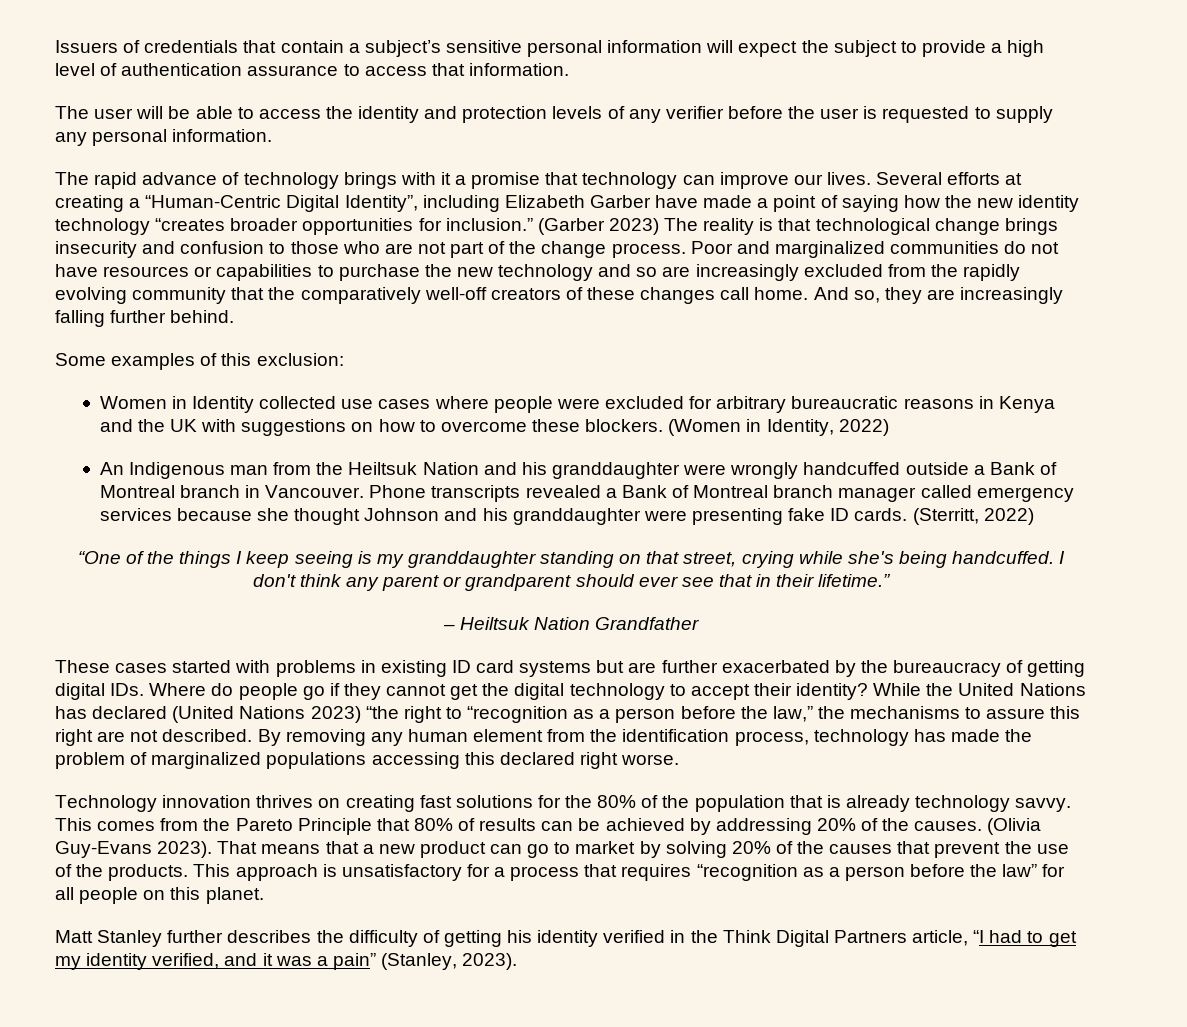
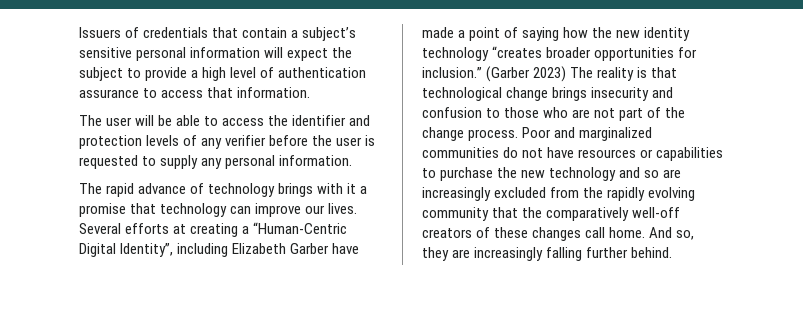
- The user will be able to access the identity and protection levels of any verifier before the user is requested to supply any personal information.
+ The user will be able to access the identifier and protection levels of any verifier before the user is requested to supply any personal information.
- Some examples of this exclusion:
- Women in Identity collected use cases where people were excluded for arbitrary bureaucratic reasons in Kenya and the UK with suggestions on how to overcome these blockers. (Women in Identity, 2022)
- An Indigenous man from the Heiltsuk Nation and his granddaughter were wrongly handcuffed outside a Bank of Montreal branch in Vancouver. Phone transcripts revealed a Bank of Montreal branch manager called emergency services because she thought Johnson and his granddaughter were presenting fake ID cards. (Sterritt, 2022)
- “One of the things I keep seeing is my granddaughter standing on that street, crying while she's being handcuffed. I don't think any parent or grandparent should ever see that in their lifetime.”
- – Heiltsuk Nation Grandfather
- These cases started with problems in existing ID card systems but are further exacerbated by the bureaucracy of getting digital IDs. Where do people go if they cannot get the digital technology to accept their identity? While the United Nations has declared (United Nations 2023) “the right to “recognition as a person before the law,” the mechanisms to assure this right are not described. By removing any human element from the identification process, technology has made the problem of marginalized populations accessing this declared right worse.
- Technology innovation thrives on creating fast solutions for the 80% of the population that is already technology savvy. This comes from the Pareto Principle that 80% of results can be achieved by addressing 20% of the causes. (Olivia Guy-Evans 2023). That means that a new product can go to market by solving 20% of the causes that prevent the use of the products. This approach is unsatisfactory for a process that requires “recognition as a person before the law” for all people on this planet.
- Matt Stanley further describes the difficulty of getting his identity verified in the Think Digital Partners article, “I had to get my identity verified, and it was a pain” (Stanley, 2023).

